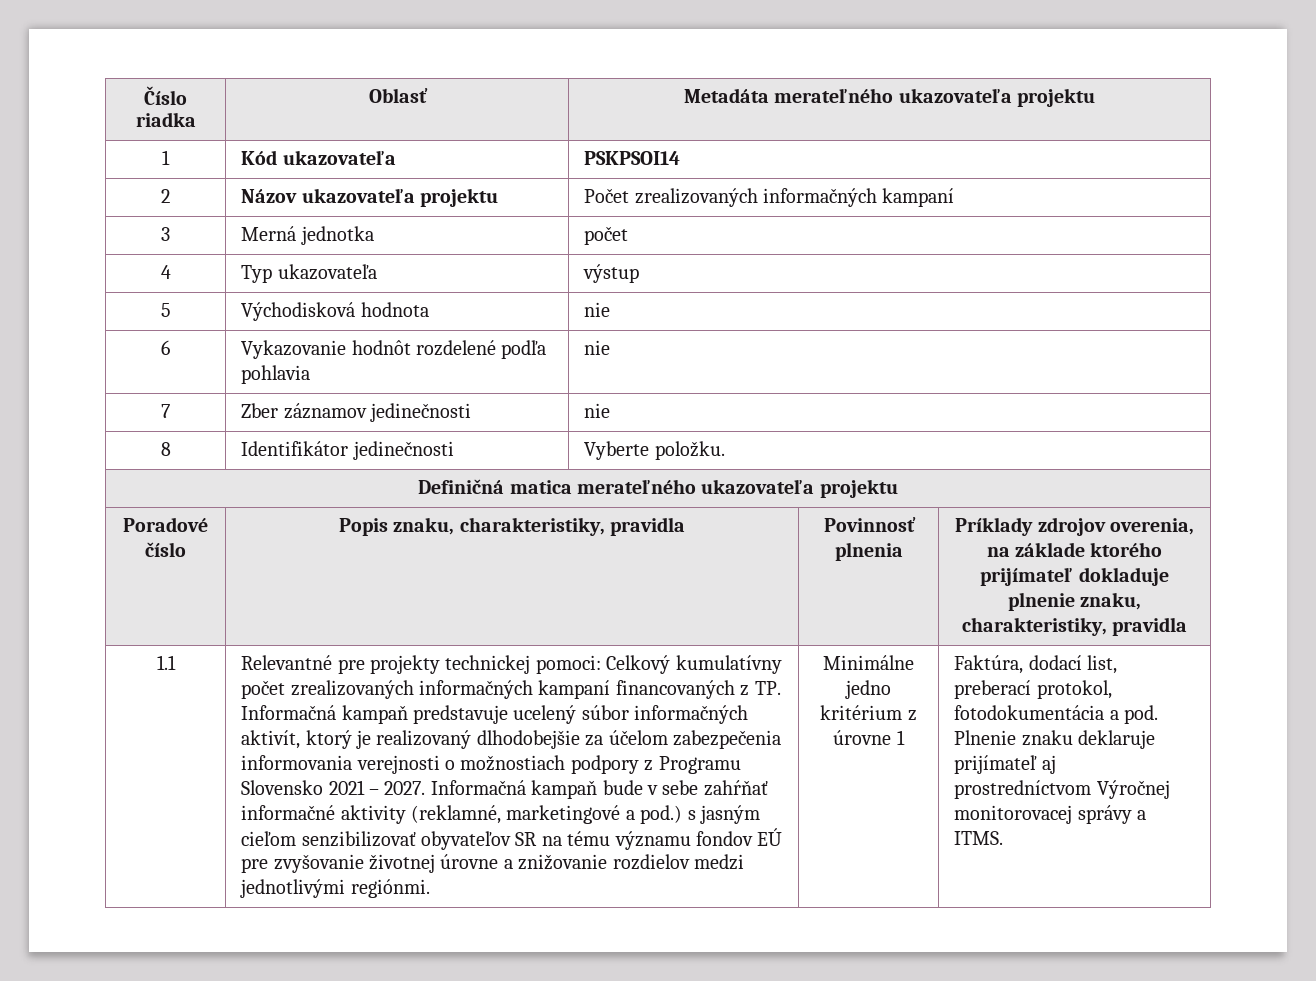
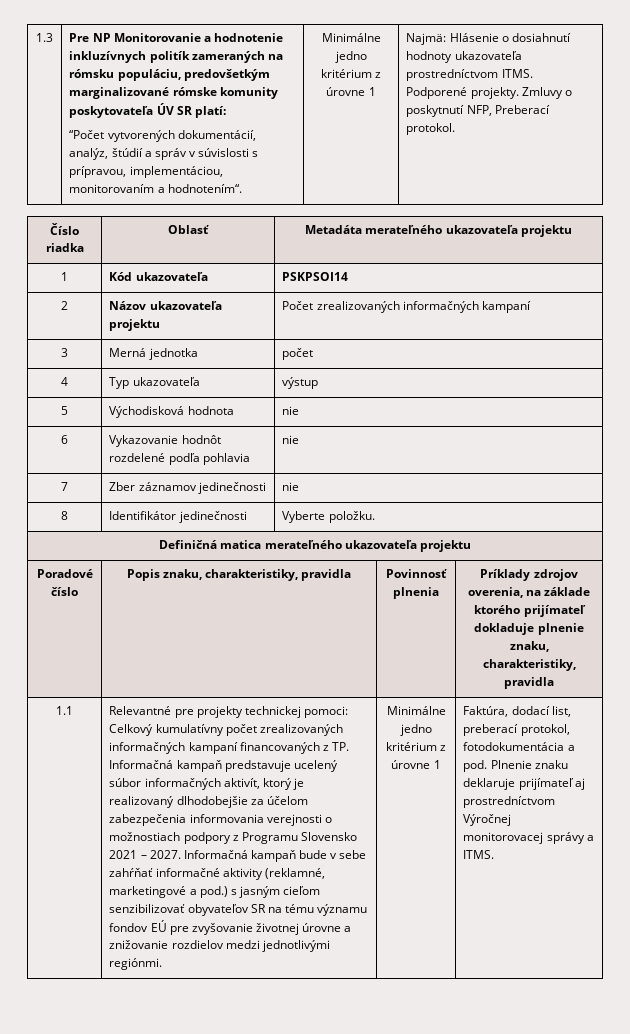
+ 1.3 | Pre NP Monitorovanie a hodnotenie inkluzívnych politík zameraných na rómsku populáciu, predovšetkým marginalizované rómske komunity poskytovateľa ÚV SR platí:
+ “Počet vytvorených dokumentácií, analýz, štúdií a správ v súvislosti s prípravou, implementáciou, monitorovaním a hodnotením“. | Minimálne jedno kritérium z úrovne 1 | Najmä: Hlásenie o dosiahnutí hodnoty ukazovateľa prostredníctvom ITMS. Podporené projekty. Zmluvy o poskytnutí NFP, Preberací protokol.

